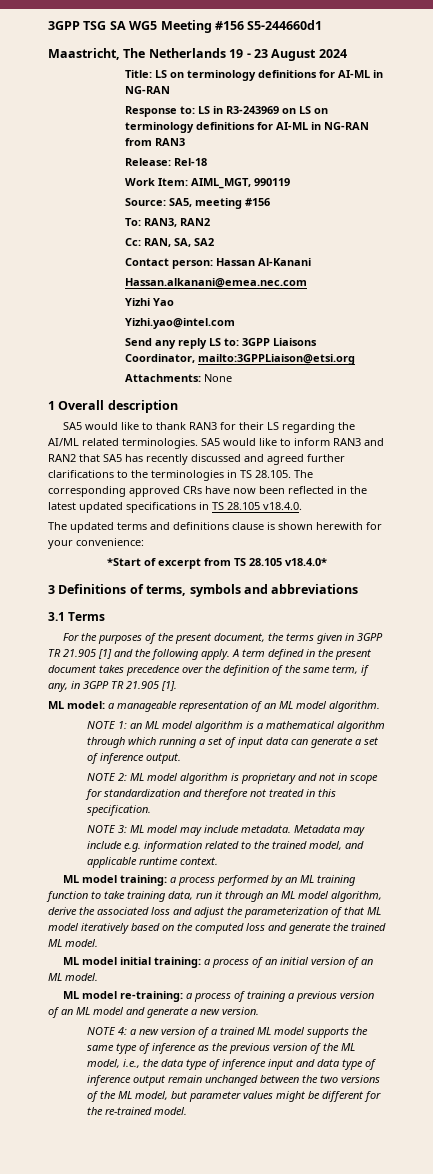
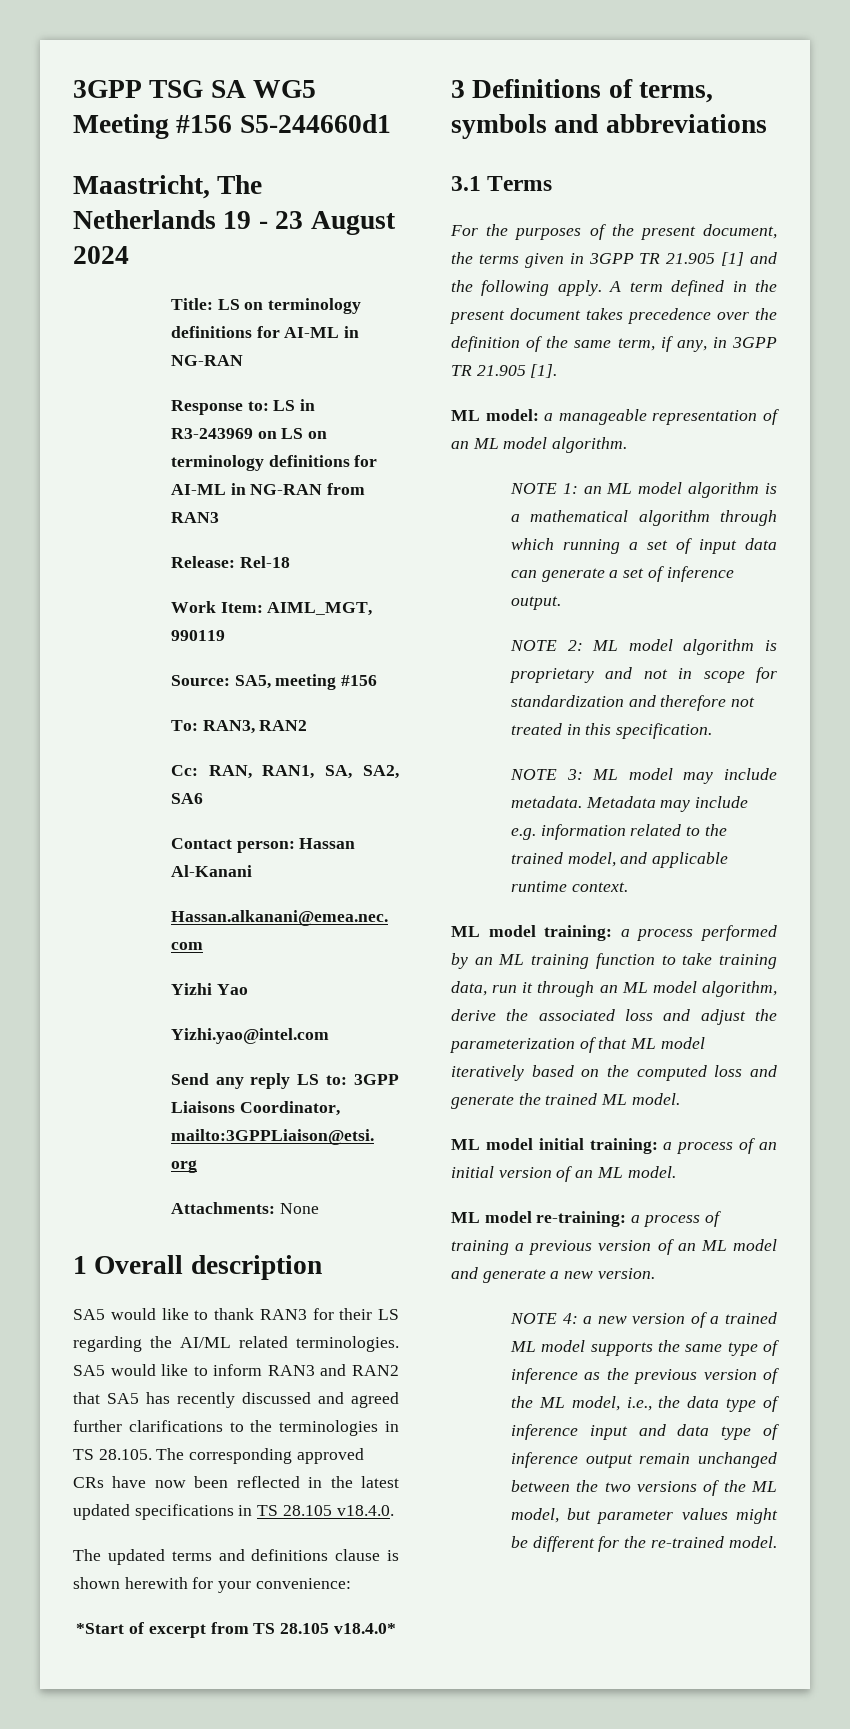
- Cc: RAN, SA, SA2
+ Cc: RAN, RAN1, SA, SA2, SA6

